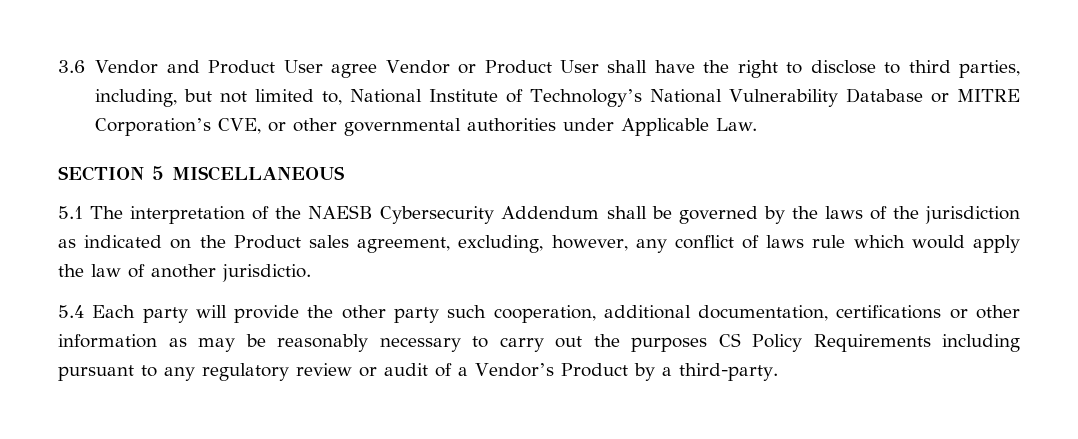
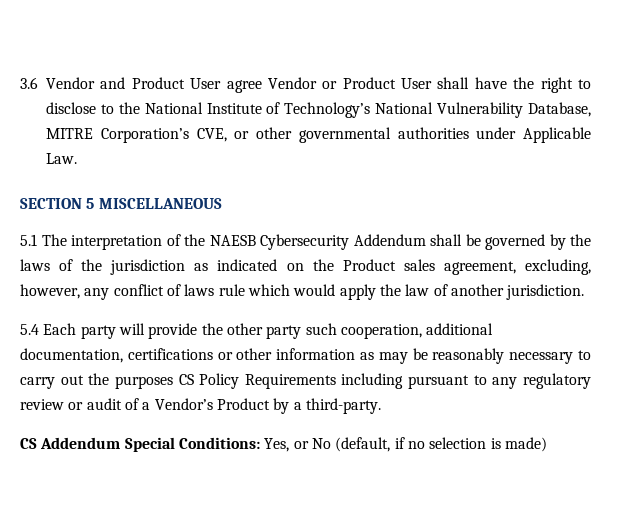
- 3.6 Vendor and Product User agree Vendor or Product User shall have the right to disclose to third parties, including, but not limited to, National Institute of Technology’s National Vulnerability Database or MITRE Corporation’s CVE, or other governmental authorities under Applicable Law.
+ 3.6 Vendor and Product User agree Vendor or Product User shall have the right to disclose to the National Institute of Technology’s National Vulnerability Database, MITRE Corporation’s CVE, or other governmental authorities under Applicable Law.
- 5.1 The interpretation of the NAESB Cybersecurity Addendum shall be governed by the laws of the jurisdiction as indicated on the Product sales agreement, excluding, however, any conflict of laws rule which would apply the law of another jurisdictio.
+ 5.1 The interpretation of the NAESB Cybersecurity Addendum shall be governed by the laws of the jurisdiction as indicated on the Product sales agreement, excluding, however, any conflict of laws rule which would apply the law of another jurisdiction.
+ CS Addendum Special Conditions: Yes, or No (default, if no selection is made)

